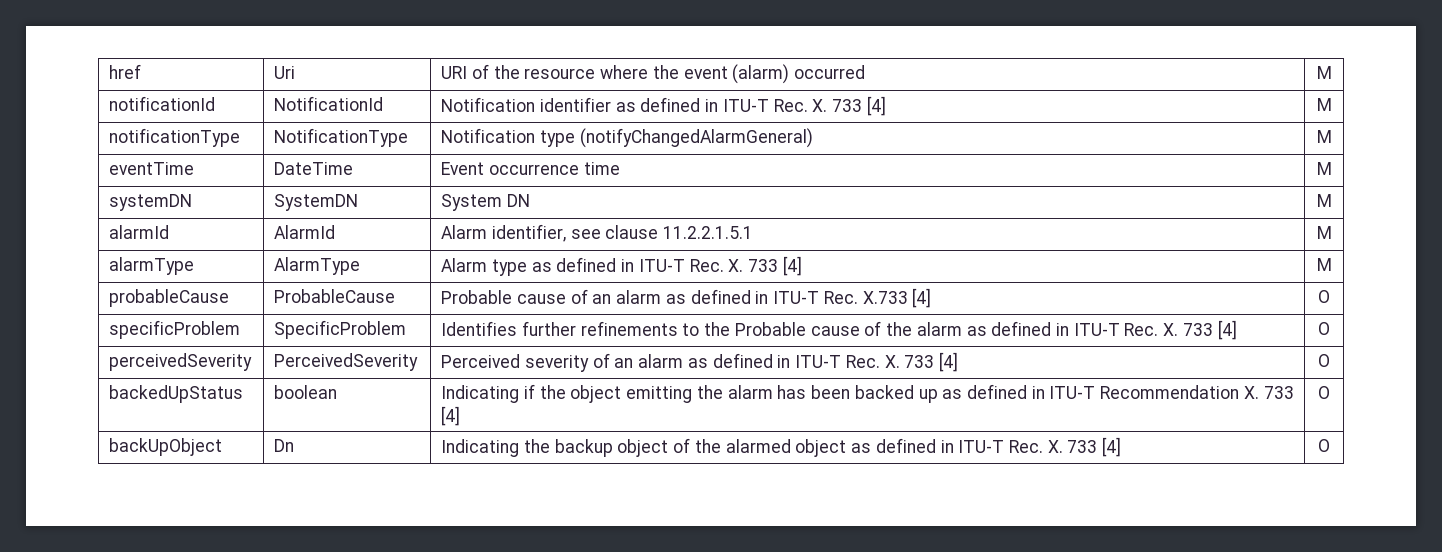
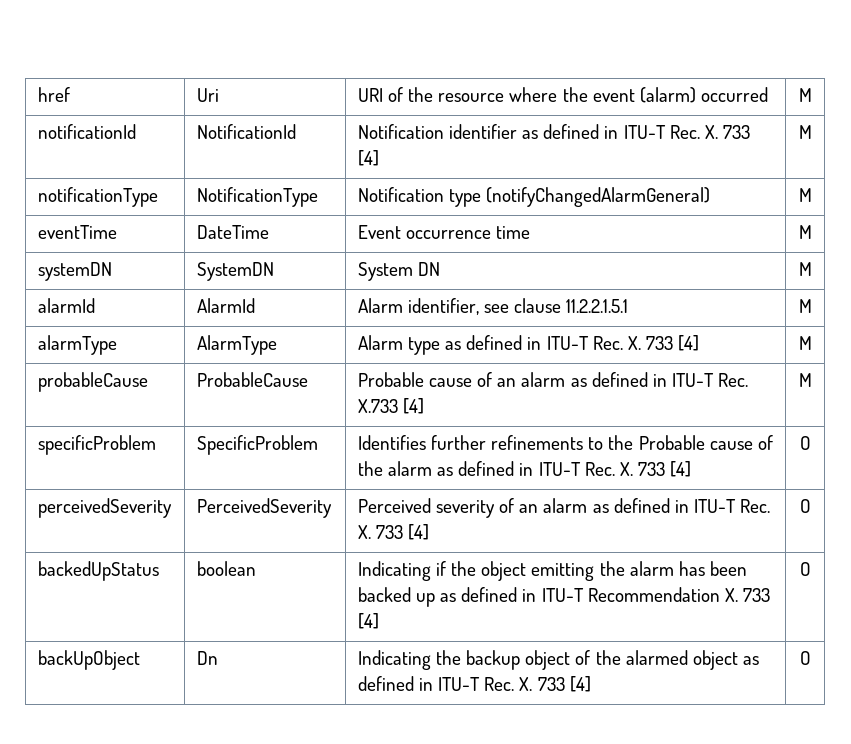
- probableCause | ProbableCause | Probable cause of an alarm as defined in ITU-T Rec. X.733 [4] | O
+ probableCause | ProbableCause | Probable cause of an alarm as defined in ITU-T Rec. X.733 [4] | M

